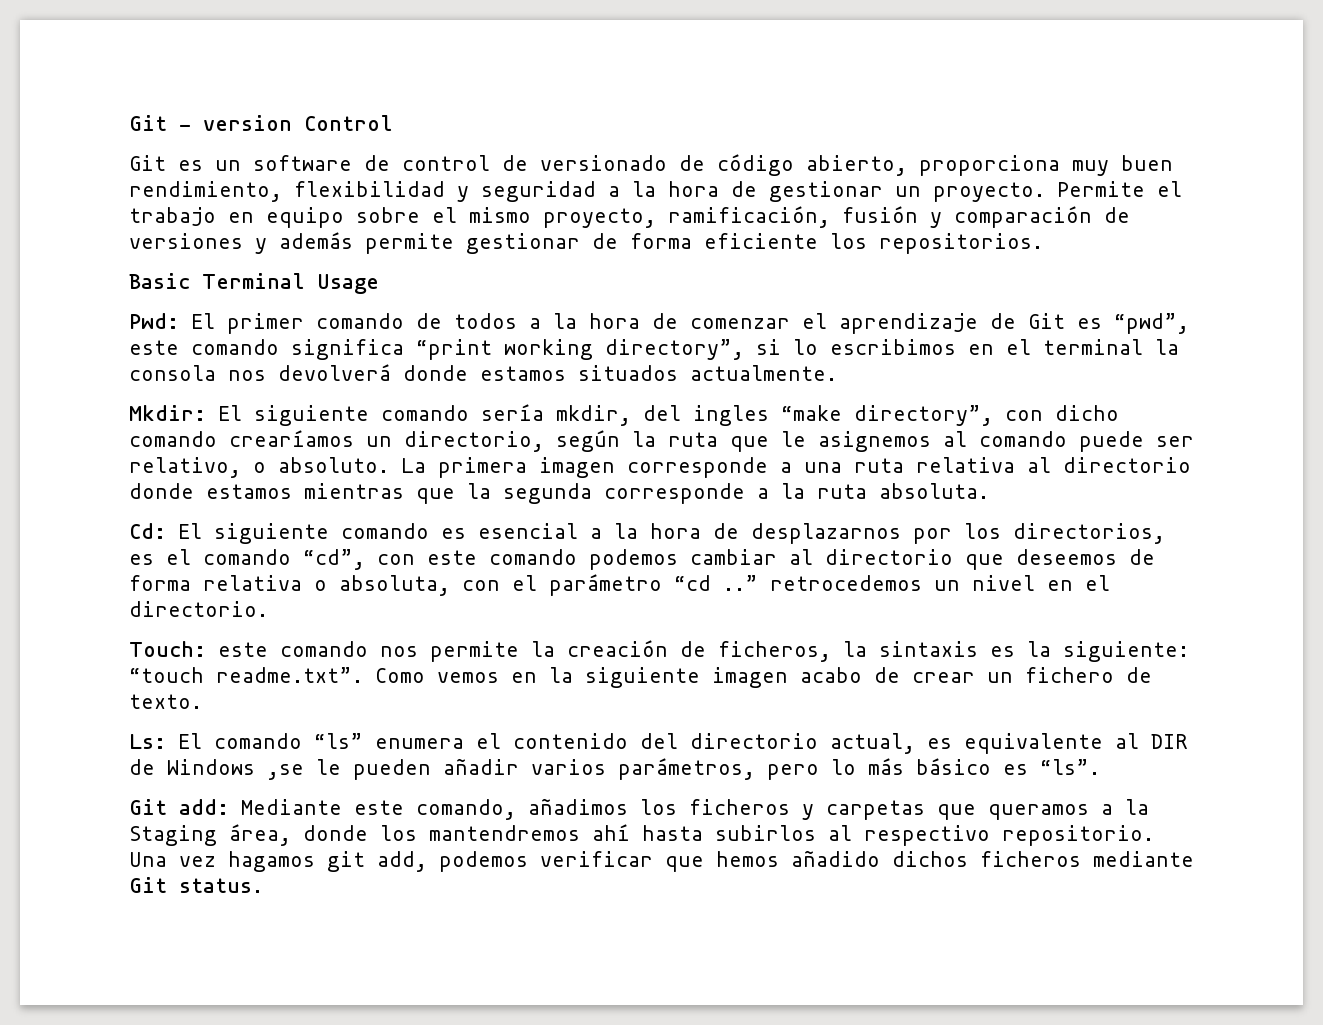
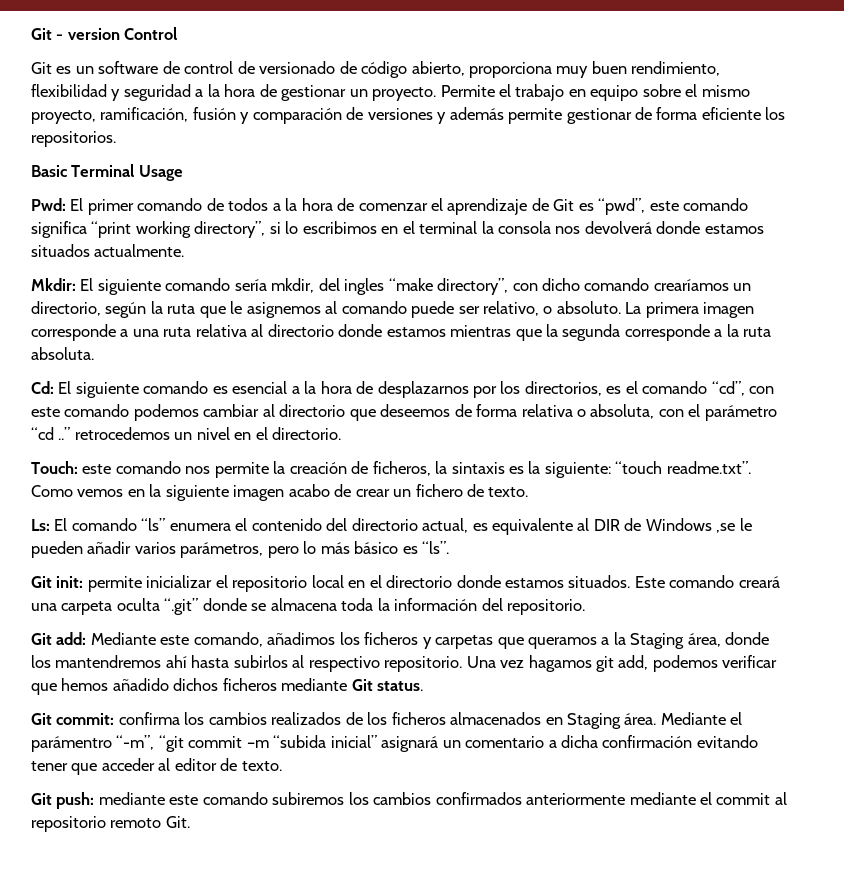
+ Git init: permite inicializar el repositorio local en el directorio donde estamos situados. Este comando creará una carpeta oculta “.git” donde se almacena toda la información del repositorio.
+ Git commit: confirma los cambios realizados de los ficheros almacenados en Staging área. Mediante el parámentro “-m”, “git commit –m “subida inicial” asignará un comentario a dicha confirmación evitando tener que acceder al editor de texto.
+ Git push: mediante este comando subiremos los cambios confirmados anteriormente mediante el commit al repositorio remoto Git.

